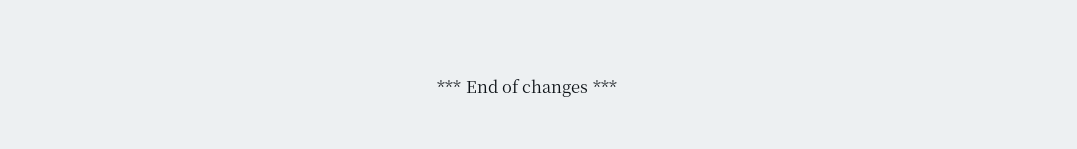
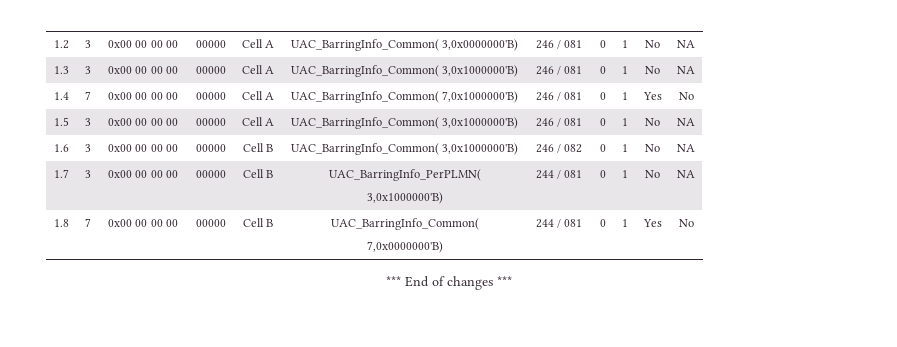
+ 1.2 | 3 | 0x00 00 00 00 | 00000 | Cell A | UAC_BarringInfo_Common( 3,0x0000000'B) | 246 / 081 | 0 | 1 | No | NA
+ 1.3 | 3 | 0x00 00 00 00 | 00000 | Cell A | UAC_BarringInfo_Common( 3,0x1000000'B) | 246 / 081 | 0 | 1 | No | NA
+ 1.4 | 7 | 0x00 00 00 00 | 00000 | Cell A | UAC_BarringInfo_Common( 7,0x1000000'B) | 246 / 081 | 0 | 1 | Yes | No
+ 1.5 | 3 | 0x00 00 00 00 | 00000 | Cell A | UAC_BarringInfo_Common( 3,0x1000000'B) | 246 / 081 | 0 | 1 | No | NA
+ 1.6 | 3 | 0x00 00 00 00 | 00000 | Cell B | UAC_BarringInfo_Common( 3,0x1000000'B) | 246 / 082 | 0 | 1 | No | NA
+ 1.7 | 3 | 0x00 00 00 00 | 00000 | Cell B | UAC_BarringInfo_PerPLMN(
+ 3,0x1000000'B) | 244 / 081 | 0 | 1 | No | NA
+ 1.8 | 7 | 0x00 00 00 00 | 00000 | Cell B | UAC_BarringInfo_Common(
+ 7,0x0000000'B) | 244 / 081 | 0 | 1 | Yes | No

